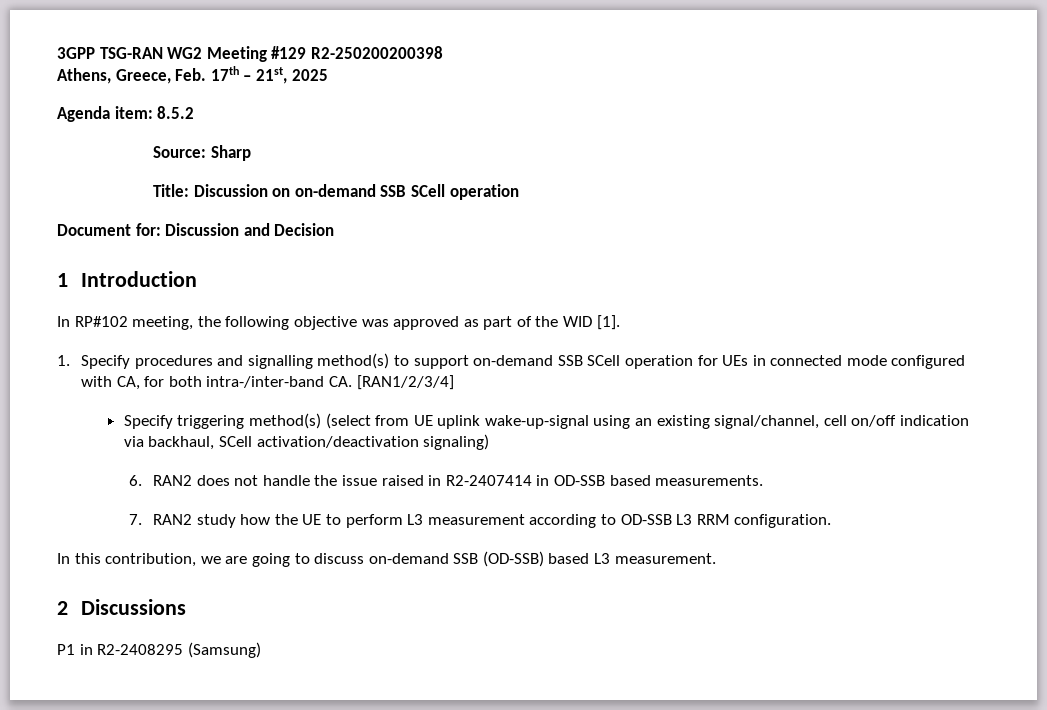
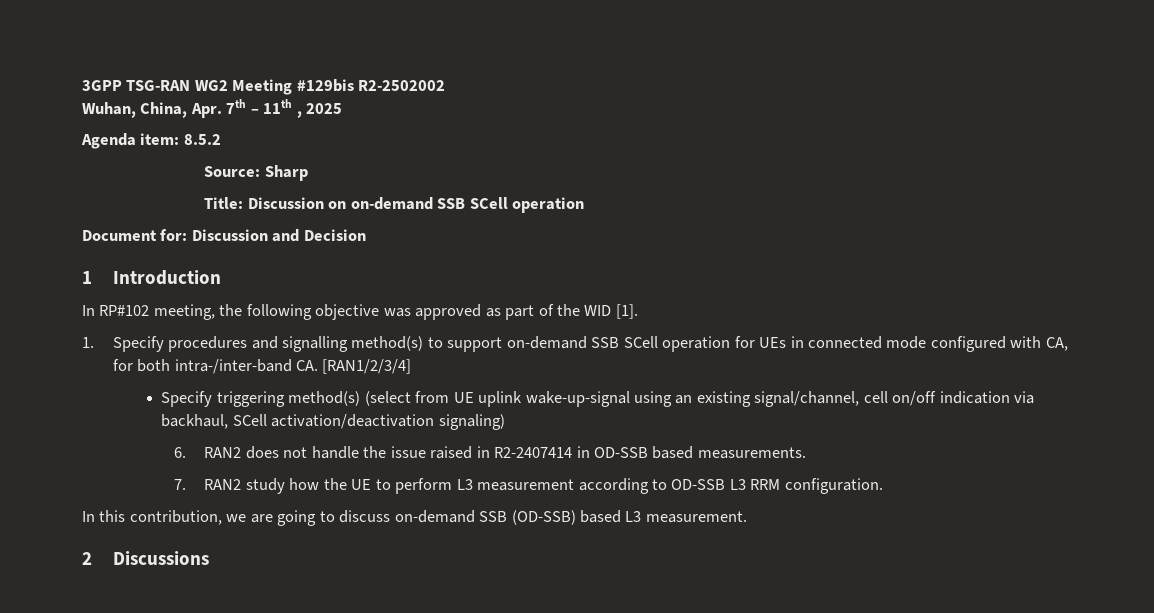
- 3GPP TSG-RAN WG2 Meeting #129 R2-250200200398
- Athens, Greece, Feb. 17th – 21st, 2025
+ 3GPP TSG-RAN WG2 Meeting #129bis R2-2502002
+ Wuhan, China, Apr. 7th – 11th , 2025
- P1 in R2-2408295 (Samsung)

